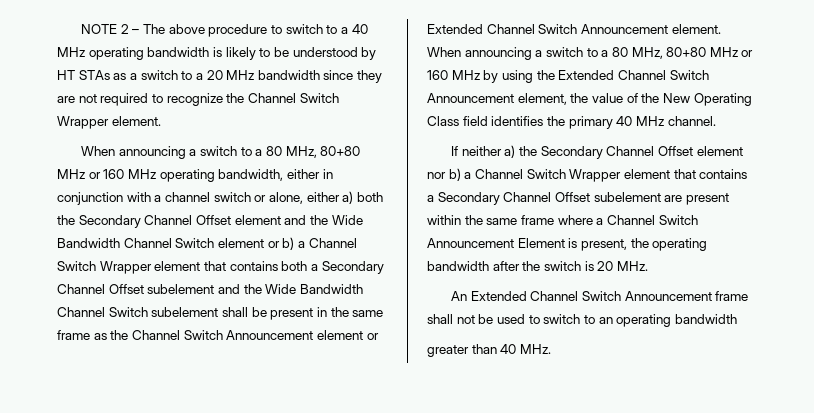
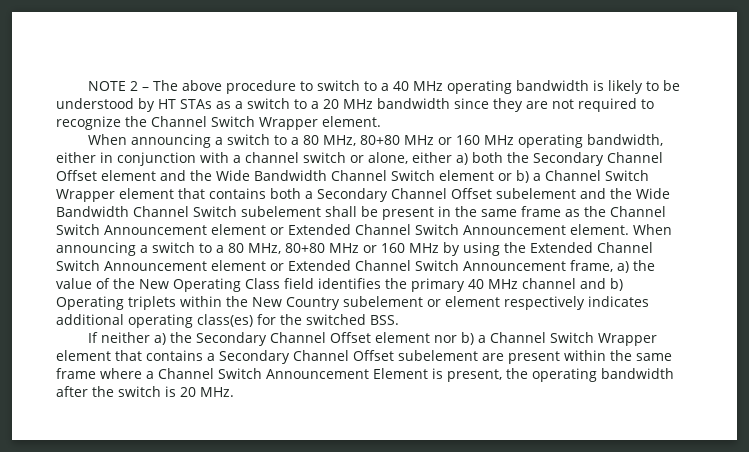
- When announcing a switch to a 80 MHz, 80+80 MHz or 160 MHz by using the Extended Channel Switch Announcement element, the value of the New Operating Class field identifies the primary 40 MHz channel.
+ When announcing a switch to a 80 MHz, 80+80 MHz or 160 MHz by using the Extended Channel Switch Announcement element or Extended Channel Switch Announcement frame, a) the value of the New Operating Class field identifies the primary 40 MHz channel and b) Operating triplets within the New Country subelement or element respectively indicates additional operating class(es) for the switched BSS.
- An Extended Channel Switch Announcement frame shall not be used to switch to an operating bandwidth
- greater than 40 MHz.

